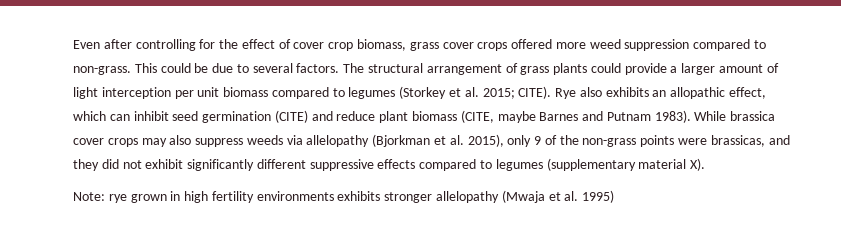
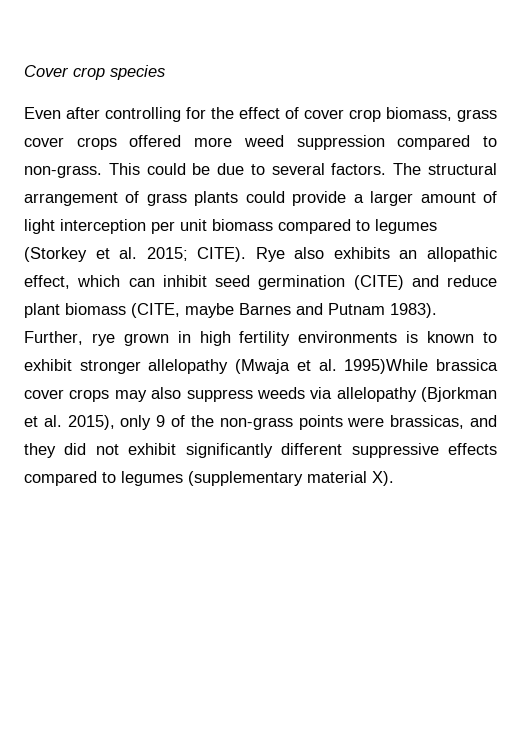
+ Cover crop species
- While brassica cover crops may also suppress weeds via allelopathy (Bjorkman et al. 2015), only 9 of the non-grass points were brassicas, and they did not exhibit significantly different suppressive effects compared to legumes (supplementary material X).
+ Further, rye grown in high fertility environments is known to exhibit stronger allelopathy (Mwaja et al. 1995)While brassica cover crops may also suppress weeds via allelopathy (Bjorkman et al. 2015), only 9 of the non-grass points were brassicas, and they did not exhibit significantly different suppressive effects compared to legumes (supplementary material X).
- Note: rye grown in high fertility environments exhibits stronger allelopathy (Mwaja et al. 1995)

